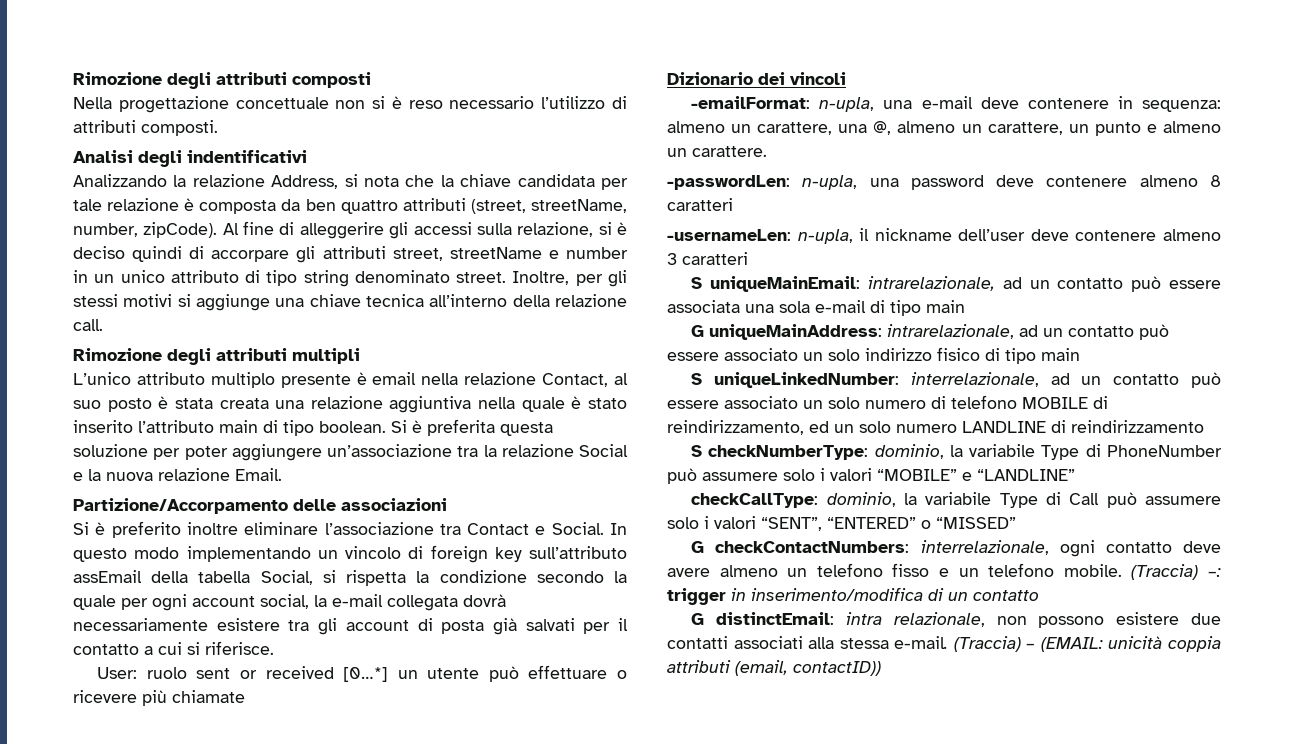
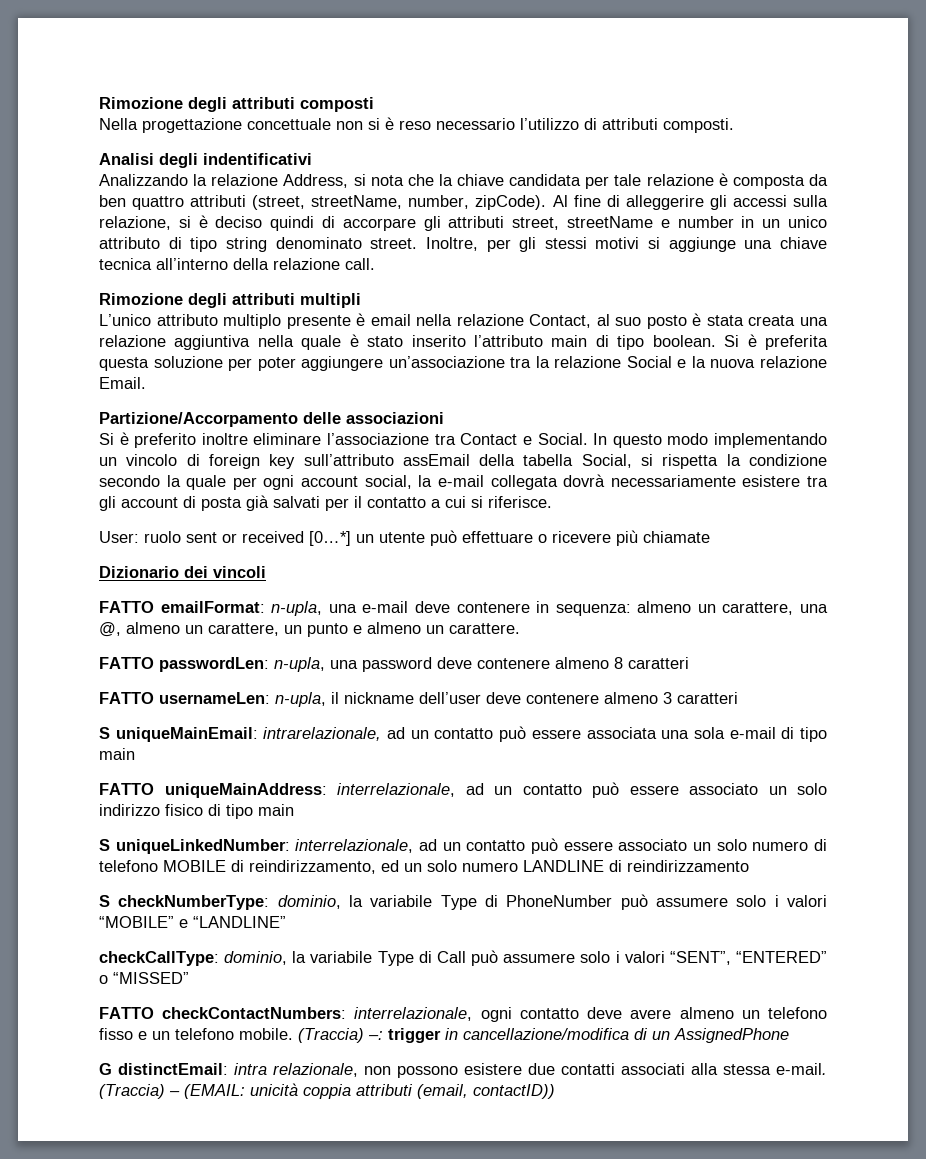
- -emailFormat: n-upla, una e-mail deve contenere in sequenza: almeno un carattere, una @, almeno un carattere, un punto e almeno un carattere.
+ FATTO emailFormat: n-upla, una e-mail deve contenere in sequenza: almeno un carattere, una @, almeno un carattere, un punto e almeno un carattere.
- -passwordLen: n-upla, una password deve contenere almeno 8 caratteri
+ FATTO passwordLen: n-upla, una password deve contenere almeno 8 caratteri
- -usernameLen: n-upla, il nickname dell’user deve contenere almeno 3 caratteri
+ FATTO usernameLen: n-upla, il nickname dell’user deve contenere almeno 3 caratteri
- G uniqueMainAddress: intrarelazionale, ad un contatto può essere associato un solo indirizzo fisico di tipo main
+ FATTO uniqueMainAddress: interrelazionale, ad un contatto può essere associato un solo indirizzo fisico di tipo main
- G checkContactNumbers: interrelazionale, ogni contatto deve avere almeno un telefono fisso e un telefono mobile.
+ FATTO checkContactNumbers: interrelazionale, ogni contatto deve avere almeno un telefono fisso e un telefono mobile.
- (Traccia) –: trigger in inserimento/modifica di un contatto
+ (Traccia) –: trigger in cancellazione/modifica di un AssignedPhone

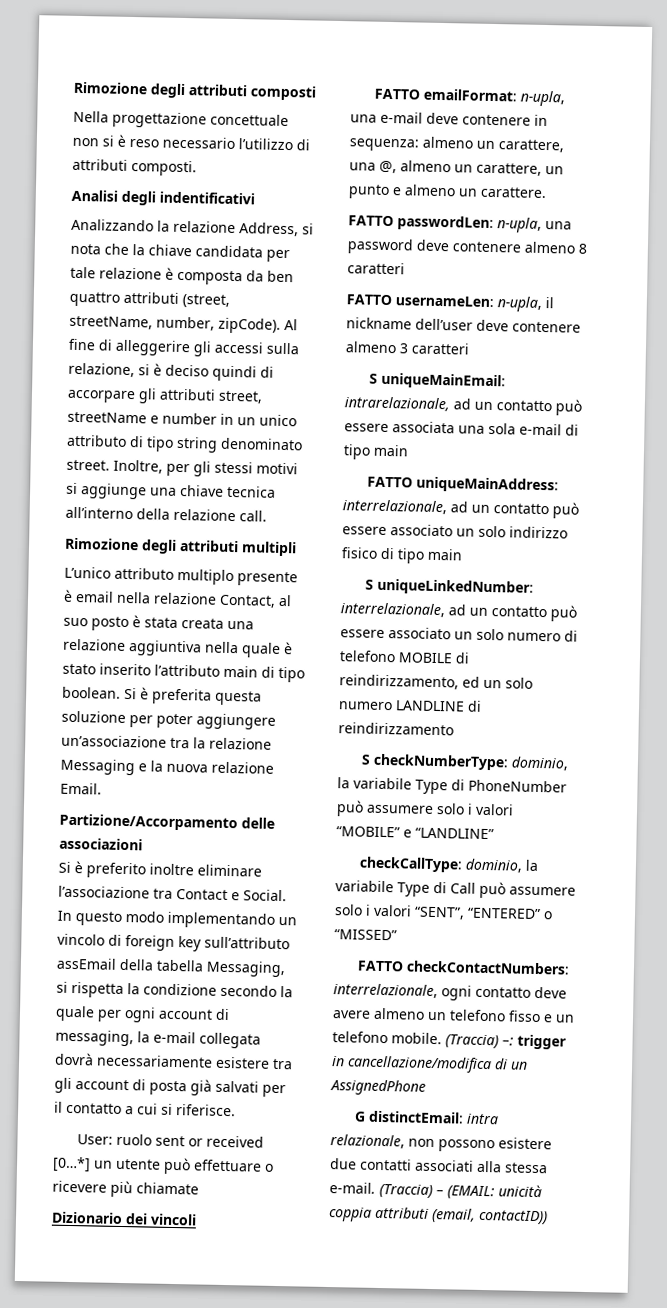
- Si è preferita questa soluzione per poter aggiungere un’associazione tra la relazione Social e la nuova relazione Email.
+ Si è preferita questa soluzione per poter aggiungere un’associazione tra la relazione Messaging e la nuova relazione Email.
- In questo modo implementando un vincolo di foreign key sull’attributo assEmail della tabella Social, si rispetta la condizione secondo la quale per ogni account social, la e-mail collegata dovrà necessariamente esistere tra gli account di posta già salvati per il contatto a cui si riferisce.
+ In questo modo implementando un vincolo di foreign key sull’attributo assEmail della tabella Messaging, si rispetta la condizione secondo la quale per ogni account di messaging, la e-mail collegata dovrà necessariamente esistere tra gli account di posta già salvati per il contatto a cui si riferisce.

